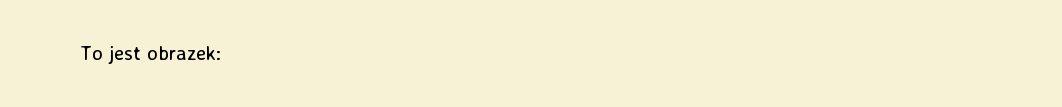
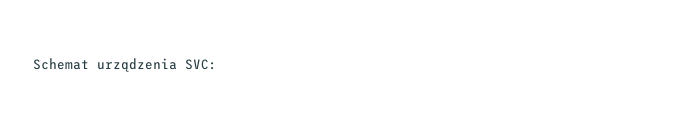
- To jest obrazek:
+ Schemat urządzenia SVC:

